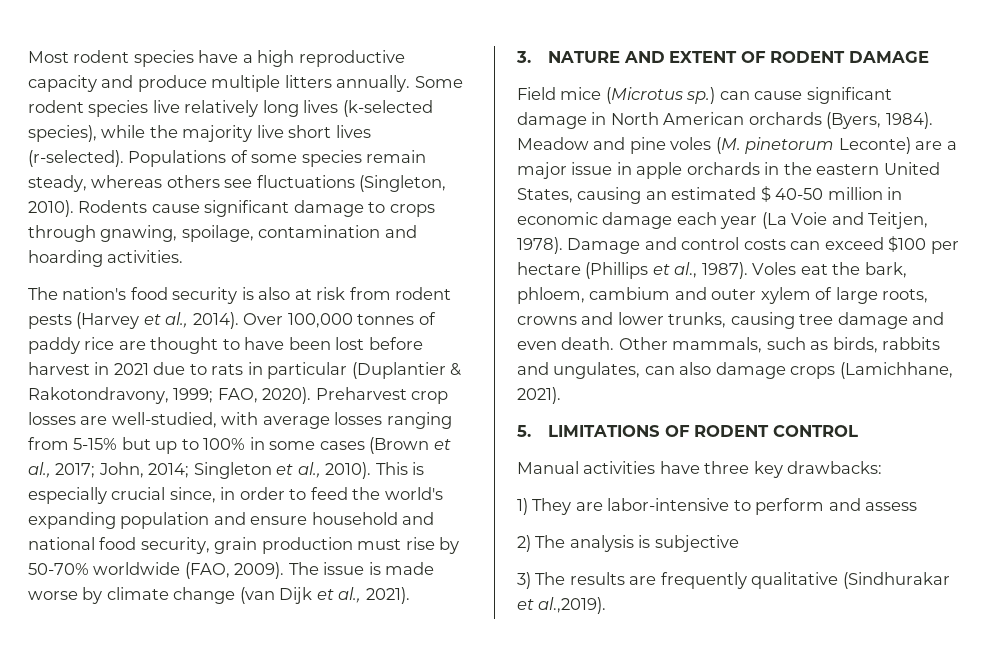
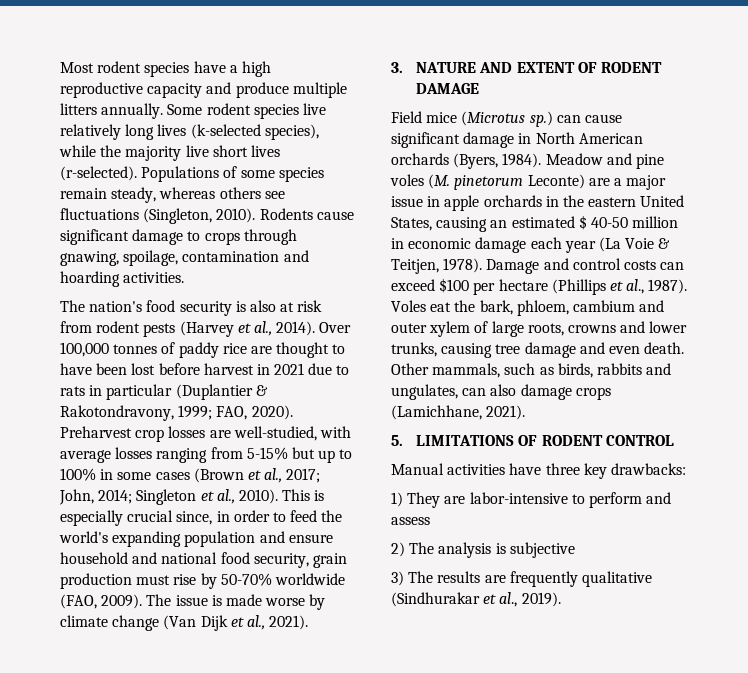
- The issue is made worse by climate change (van Dijk et al., 2021).
+ The issue is made worse by climate change (Van Dijk et al., 2021).
- Meadow and pine voles (M. pinetorum Leconte) are a major issue in apple orchards in the eastern United States, causing an estimated $ 40-50 million in economic damage each year (La Voie and Teitjen, 1978).
+ Meadow and pine voles (M. pinetorum Leconte) are a major issue in apple orchards in the eastern United States, causing an estimated $ 40-50 million in economic damage each year (La Voie & Teitjen, 1978).
- 3) The results are frequently qualitative (Sindhurakar et al.,2019).
+ 3) The results are frequently qualitative (Sindhurakar et al., 2019).

